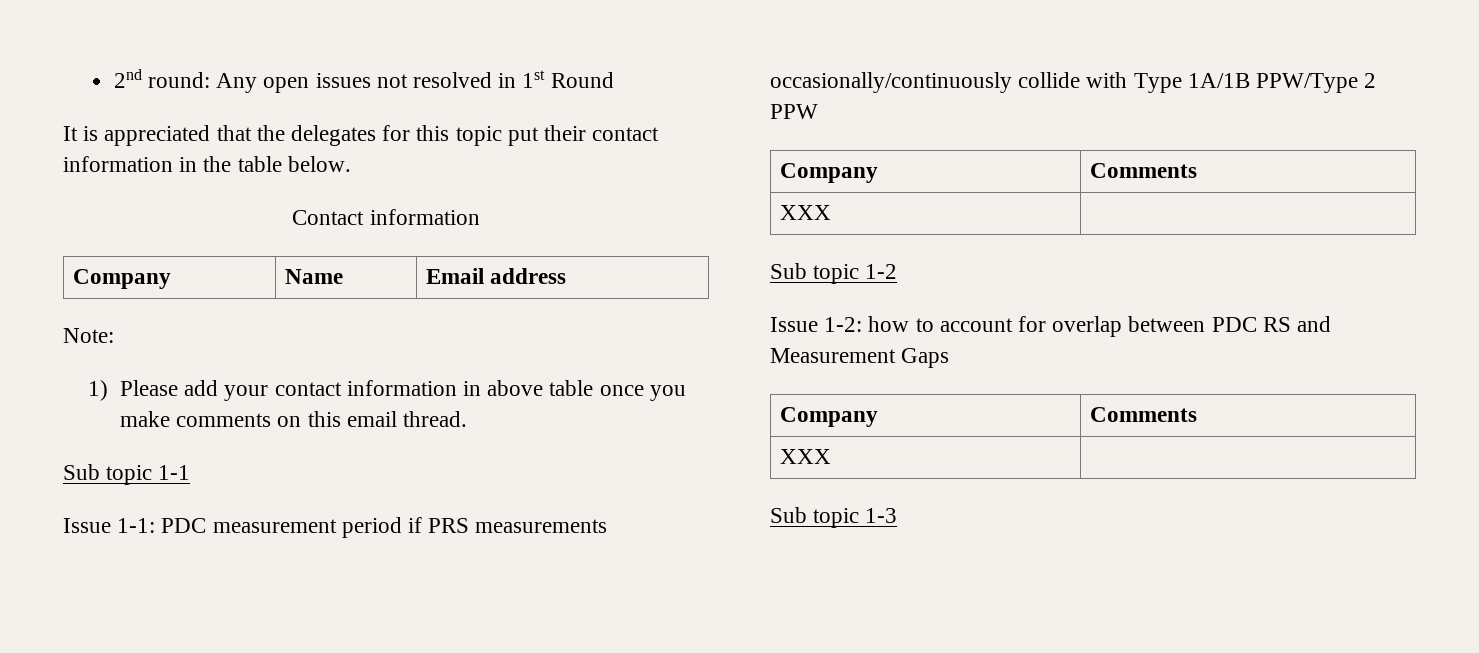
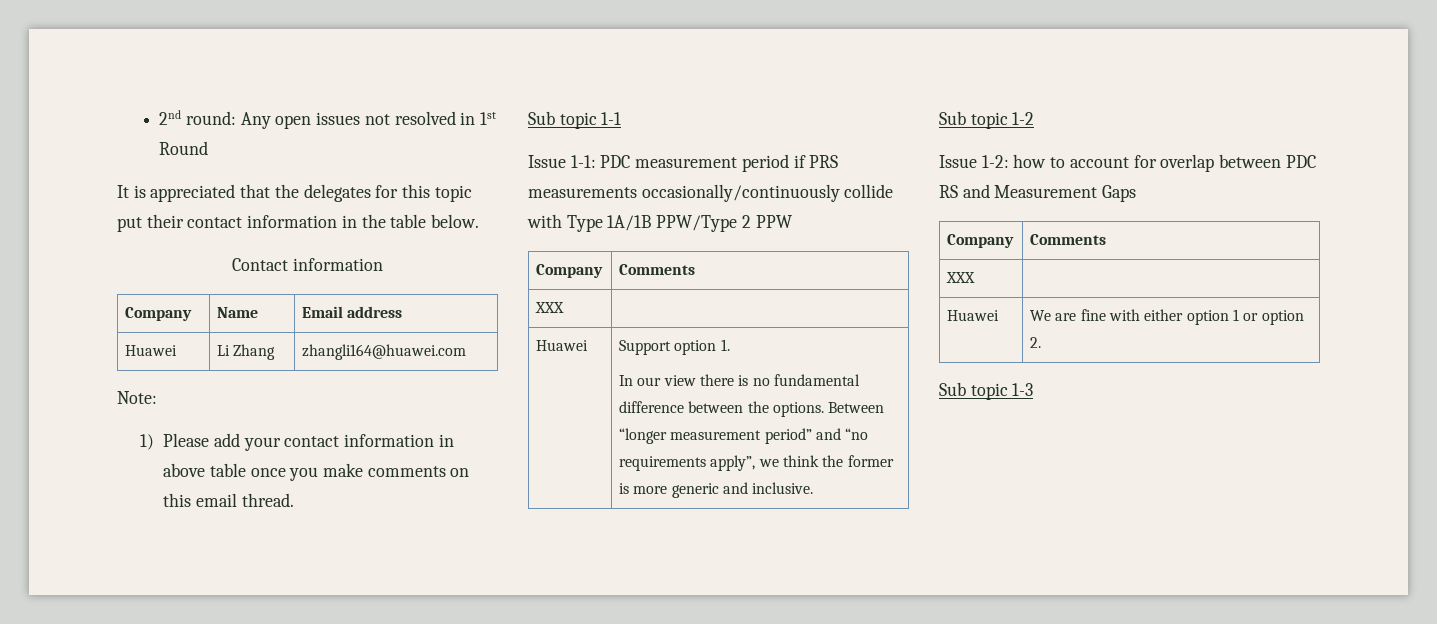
+ Huawei | Li Zhang | zhangli164@huawei.com
+ Huawei | Support option 1.
+ In our view there is no fundamental difference between the options. Between “longer measurement period” and “no requirements apply”, we think the former is more generic and inclusive.
+ Huawei | We are fine with either option 1 or option 2.

